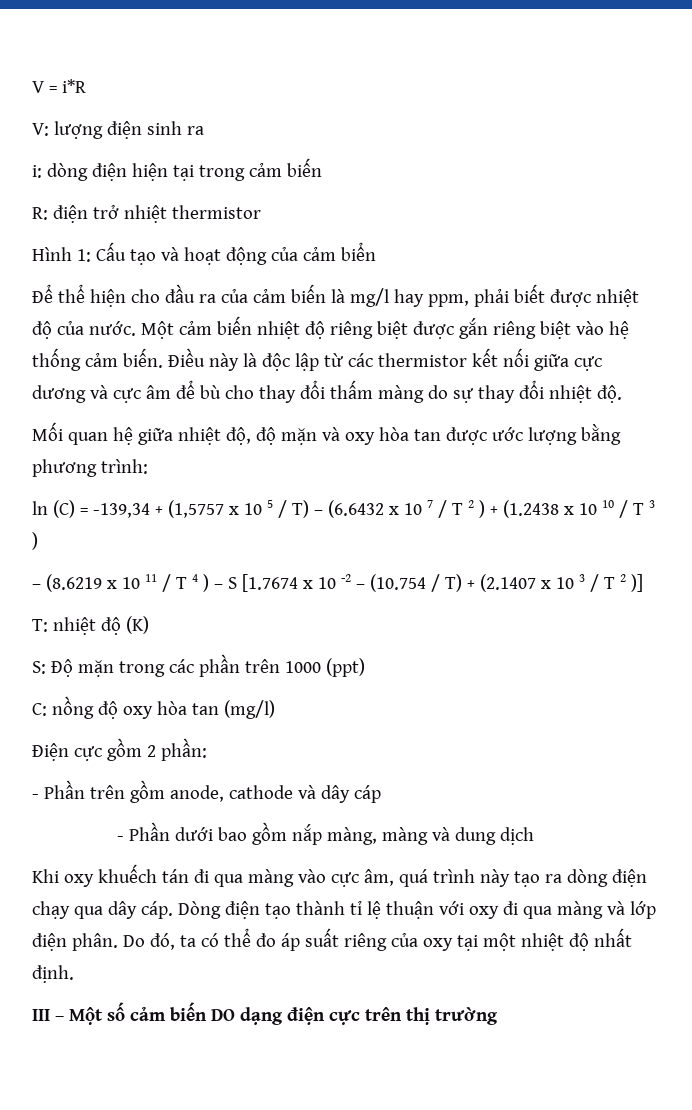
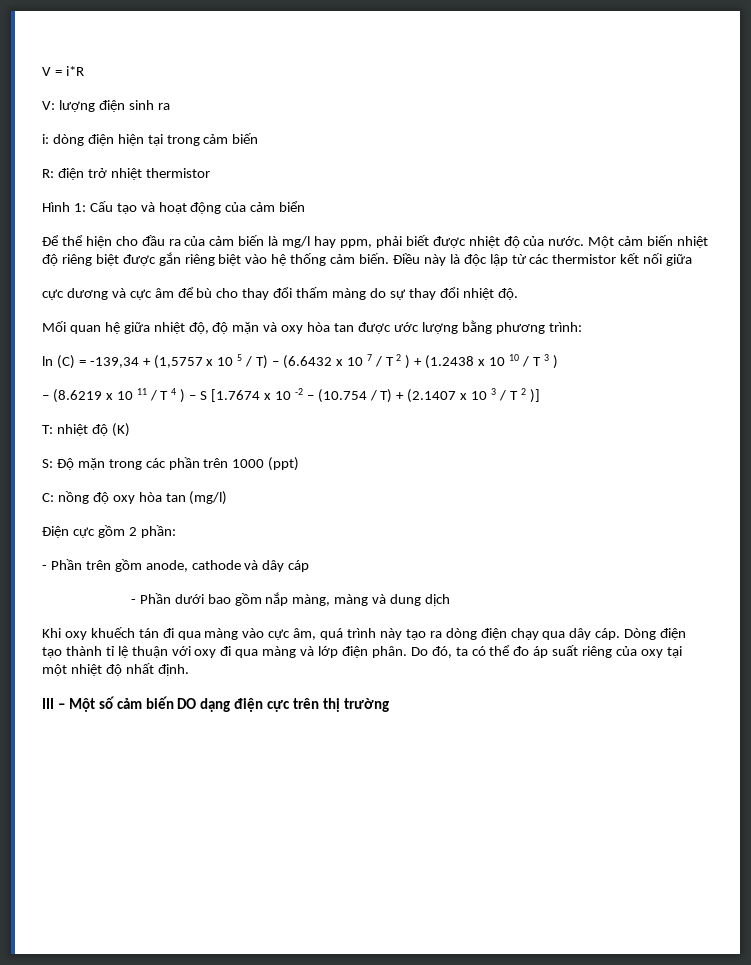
- Điều này là độc lập từ các thermistor kết nối giữa cực dương và cực âm để bù cho thay đổi thấm màng do sự thay đổi nhiệt độ.
+ Điều này là độc lập từ các thermistor kết nối giữa
+ cực dương và cực âm để bù cho thay đổi thấm màng do sự thay đổi nhiệt độ.

